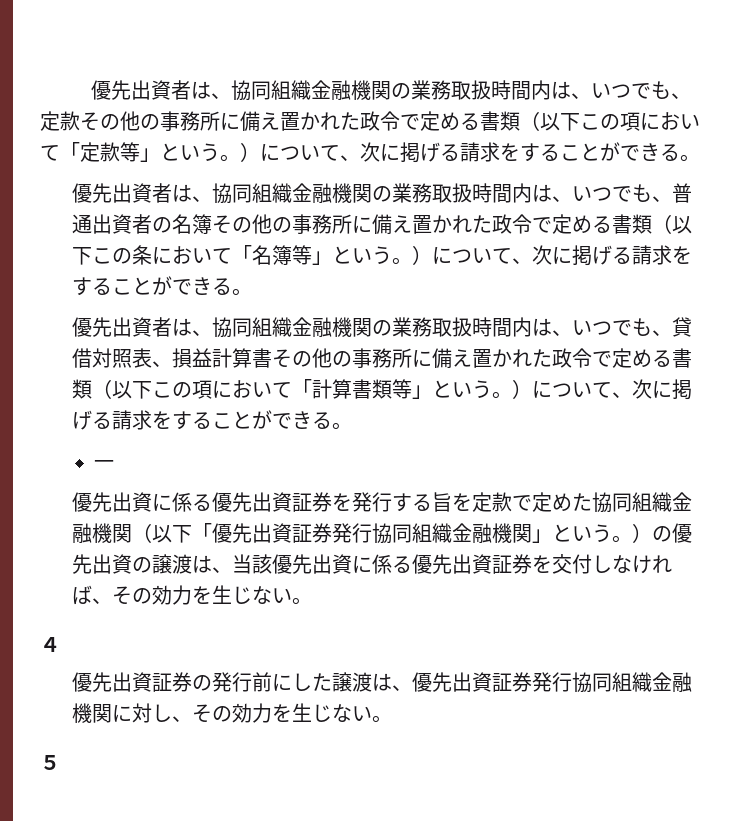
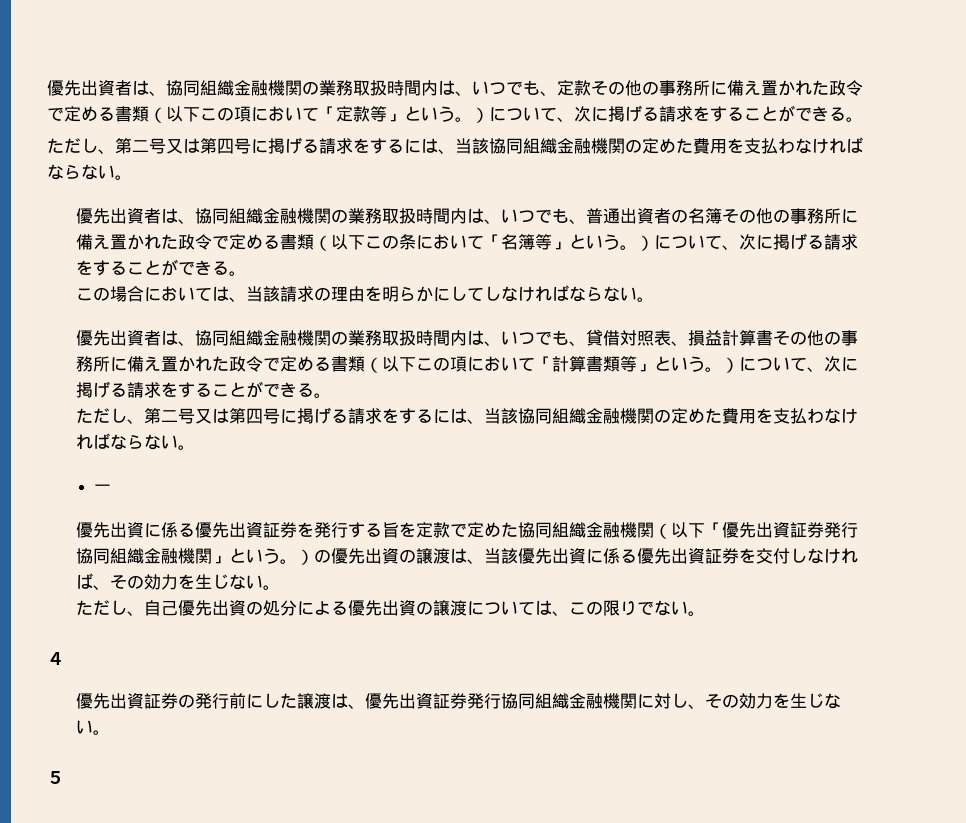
  優先出資者は、協同組織金融機関の業務取扱時間内は、いつでも、定款その他の事務所に備え置かれた政令で定める書類（以下この項において「定款等」という。）について、次に掲げる請求をすることができる。
+ ただし、第二号又は第四号に掲げる請求をするには、当該協同組織金融機関の定めた費用を支払わなければならない。
+ この場合においては、当該請求の理由を明らかにしてしなければならない。
  優先出資者は、協同組織金融機関の業務取扱時間内は、いつでも、貸借対照表、損益計算書その他の事務所に備え置かれた政令で定める書類（以下この項において「計算書類等」という。）について、次に掲げる請求をすることができる。
+ ただし、第二号又は第四号に掲げる請求をするには、当該協同組織金融機関の定めた費用を支払わなければならない。
+ ただし、自己優先出資の処分による優先出資の譲渡については、この限りでない。

